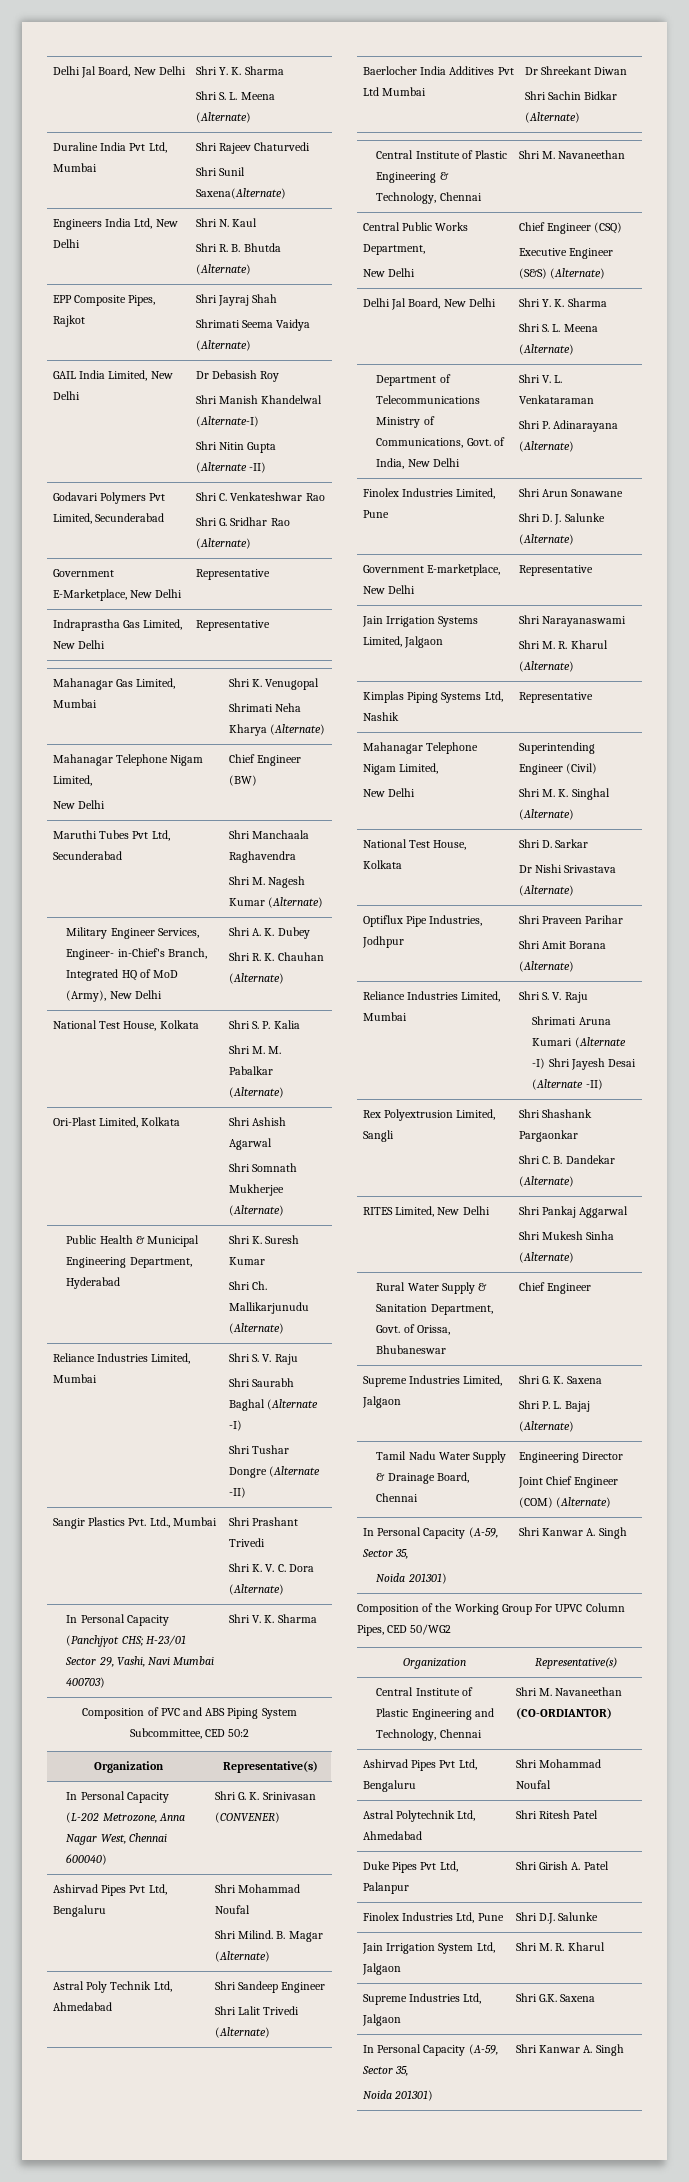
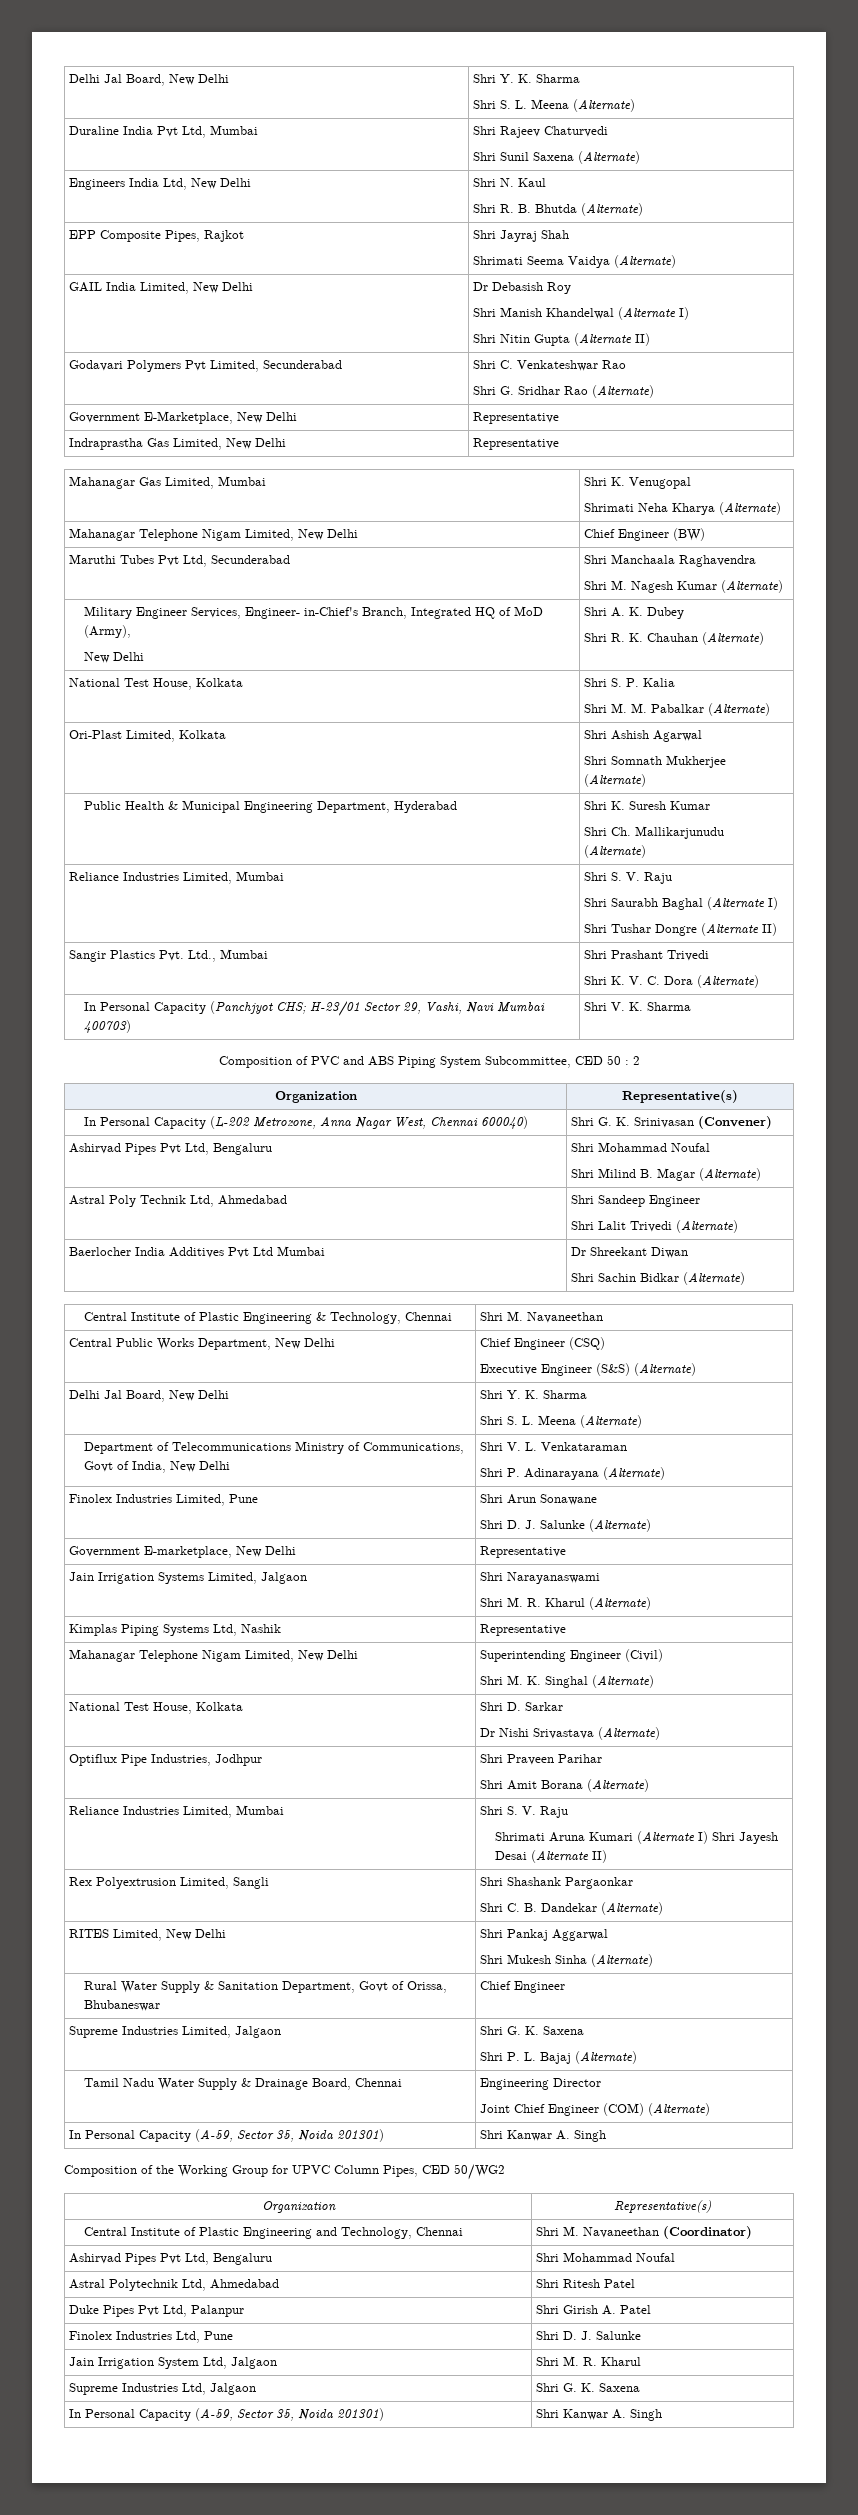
  Duraline India Pvt Ltd, Mumbai | Shri Rajeev Chaturvedi
- Shri Sunil Saxena(Alternate)
+ Shri Sunil Saxena (Alternate)
  GAIL India Limited, New Delhi | Dr Debasish Roy
- Shri Manish Khandelwal (Alternate-I)
- Shri Nitin Gupta (Alternate -II)
+ Shri Manish Khandelwal (Alternate I)
+ Shri Nitin Gupta (Alternate II)
  Mahanagar Gas Limited, Mumbai | Shri K. Venugopal
  Shrimati Neha Kharya (Alternate)
- Mahanagar Telephone Nigam Limited,
- New Delhi | Chief Engineer (BW)
+ Mahanagar Telephone Nigam Limited, New Delhi | Chief Engineer (BW)
- Military Engineer Services, Engineer- in-Chief's Branch, Integrated HQ of MoD (Army), New Delhi | Shri A. K. Dubey
+ Military Engineer Services, Engineer- in-Chief's Branch, Integrated HQ of MoD (Army),
+ New Delhi | Shri A. K. Dubey
  Public Health & Municipal Engineering Department, Hyderabad | Shri K. Suresh Kumar
  Shri Ch. Mallikarjunudu (Alternate)
  Reliance Industries Limited, Mumbai | Shri S. V. Raju
- Shri Saurabh Baghal (Alternate -I)
- Shri Tushar Dongre (Alternate -II)
+ Shri Saurabh Baghal (Alternate I)
+ Shri Tushar Dongre (Alternate II)
- Composition of PVC and ABS Piping System Subcommittee, CED 50:2
+ Composition of PVC and ABS Piping System Subcommittee, CED 50 : 2
- In Personal Capacity (L-202 Metrozone, Anna Nagar West, Chennai 600040) | Shri G. K. Srinivasan (CONVENER)
+ In Personal Capacity (L-202 Metrozone, Anna Nagar West, Chennai 600040) | Shri G. K. Srinivasan (Convener)
  Ashirvad Pipes Pvt Ltd, Bengaluru | Shri Mohammad Noufal
- Shri Milind. B. Magar (Alternate)
+ Shri Milind B. Magar (Alternate)
- Central Public Works Department,
- New Delhi | Chief Engineer (CSQ)
+ Central Public Works Department, New Delhi | Chief Engineer (CSQ)
- Department of Telecommunications Ministry of Communications, Govt. of India, New Delhi | Shri V. L. Venkataraman
+ Department of Telecommunications Ministry of Communications, Govt of India, New Delhi | Shri V. L. Venkataraman
  Kimplas Piping Systems Ltd, Nashik | Representative
- Mahanagar Telephone Nigam Limited,
- New Delhi | Superintending Engineer (Civil)
+ Mahanagar Telephone Nigam Limited, New Delhi | Superintending Engineer (Civil)
  Optiflux Pipe Industries, Jodhpur | Shri Praveen Parihar
  Shri Amit Borana (Alternate)
  Reliance Industries Limited, Mumbai | Shri S. V. Raju
- Shrimati Aruna Kumari (Alternate -I) Shri Jayesh Desai (Alternate -II)
+ Shrimati Aruna Kumari (Alternate I) Shri Jayesh Desai (Alternate II)
- Rural Water Supply & Sanitation Department, Govt. of Orissa, Bhubaneswar | Chief Engineer
+ Rural Water Supply & Sanitation Department, Govt of Orissa, Bhubaneswar | Chief Engineer
  Tamil Nadu Water Supply & Drainage Board, Chennai | Engineering Director
  Joint Chief Engineer (COM) (Alternate)
- In Personal Capacity (A-59, Sector 35,
- Noida 201301) | Shri Kanwar A. Singh
+ In Personal Capacity (A-59, Sector 35, Noida 201301) | Shri Kanwar A. Singh
- Composition of the Working Group For UPVC Column Pipes, CED 50/WG2
+ Composition of the Working Group for UPVC Column Pipes, CED 50/WG2
- Central Institute of Plastic Engineering and Technology, Chennai | Shri M. Navaneethan (CO-ORDIANTOR)
+ Central Institute of Plastic Engineering and Technology, Chennai | Shri M. Navaneethan (Coordinator)
- Finolex Industries Ltd, Pune | Shri D.J. Salunke
+ Finolex Industries Ltd, Pune | Shri D. J. Salunke
- Supreme Industries Ltd, Jalgaon | Shri G.K. Saxena
- In Personal Capacity (A-59, Sector 35,
- Noida 201301) | Shri Kanwar A. Singh
+ Supreme Industries Ltd, Jalgaon | Shri G. K. Saxena
+ In Personal Capacity (A-59, Sector 35, Noida 201301) | Shri Kanwar A. Singh

